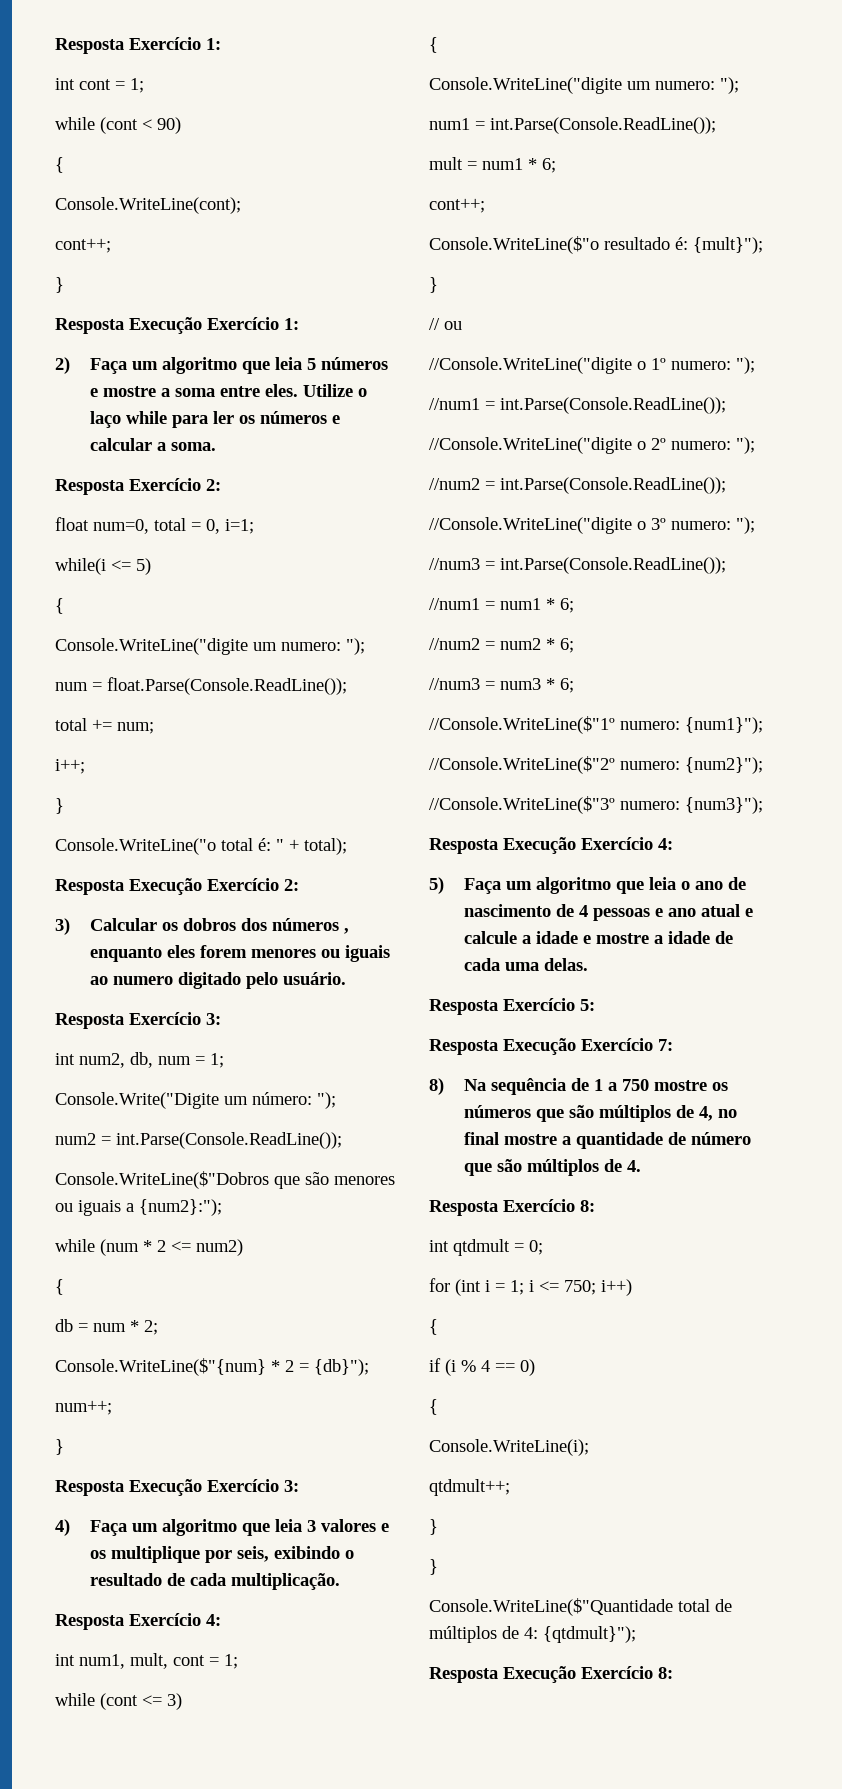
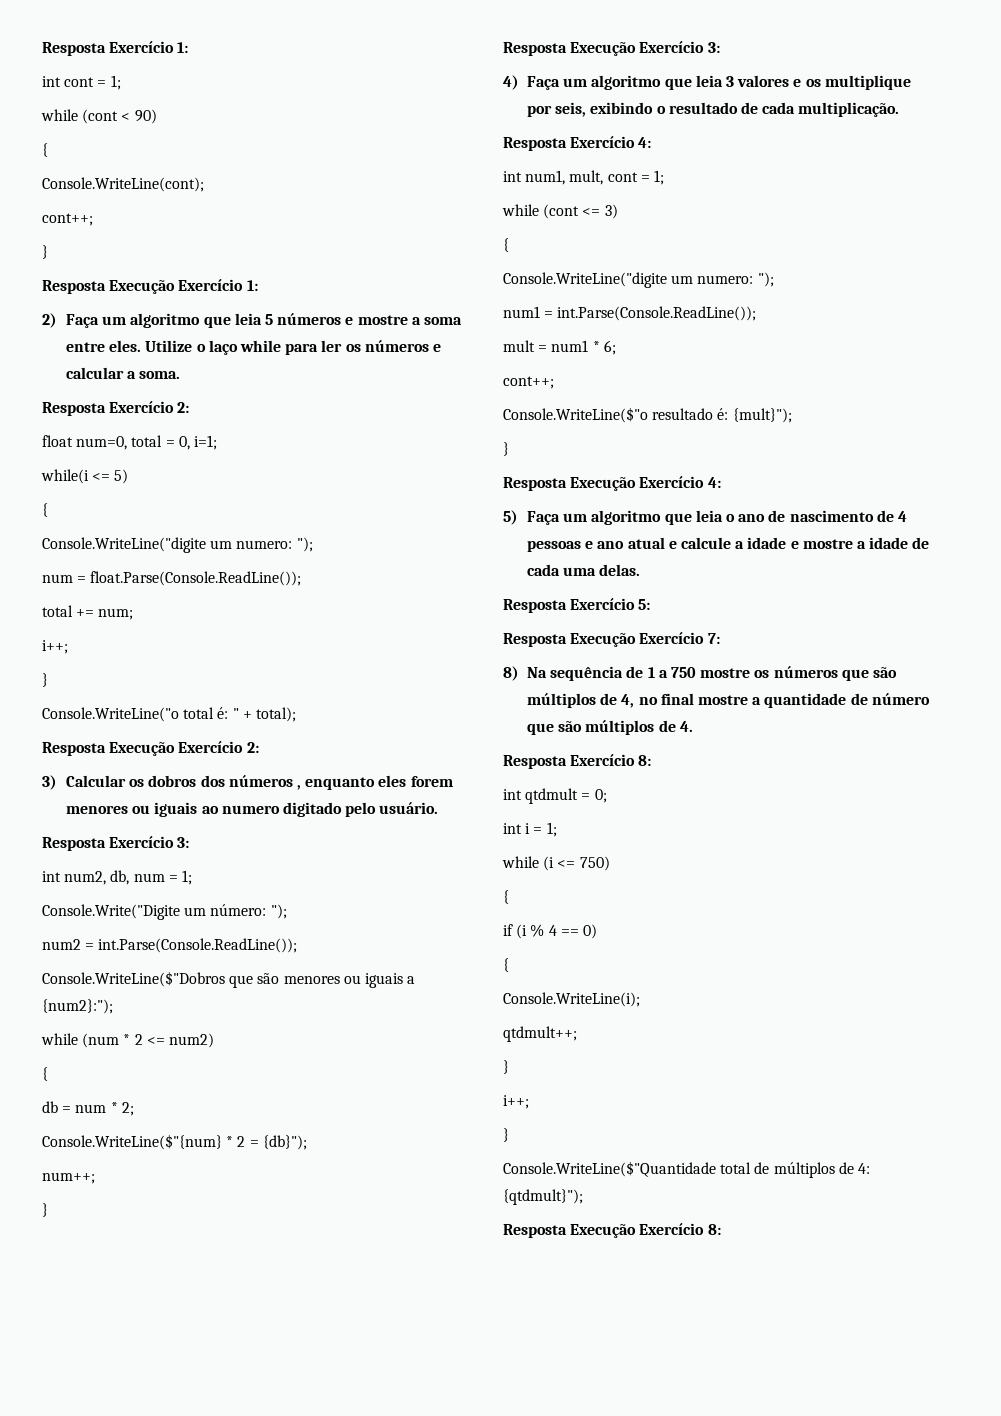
- // ou
- //Console.WriteLine("digite o 1º numero: ");
- //num1 = int.Parse(Console.ReadLine());
- //Console.WriteLine("digite o 2º numero: ");
- //num2 = int.Parse(Console.ReadLine());
- //Console.WriteLine("digite o 3º numero: ");
- //num3 = int.Parse(Console.ReadLine());
- //num1 = num1 * 6;
- //num2 = num2 * 6;
- //num3 = num3 * 6;
- //Console.WriteLine($"1º numero: {num1}");
- //Console.WriteLine($"2º numero: {num2}");
- //Console.WriteLine($"3º numero: {num3}");
- for (int i = 1; i <= 750; i++)
+ int i = 1;
+ while (i <= 750)
  qtdmult++;
  }
+ i++;

